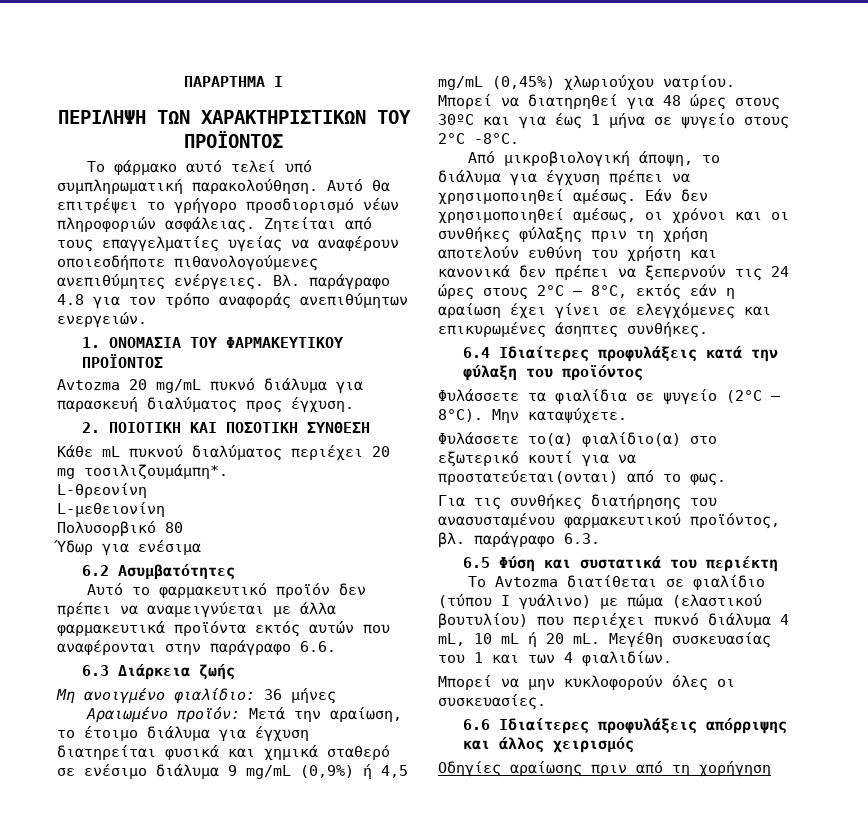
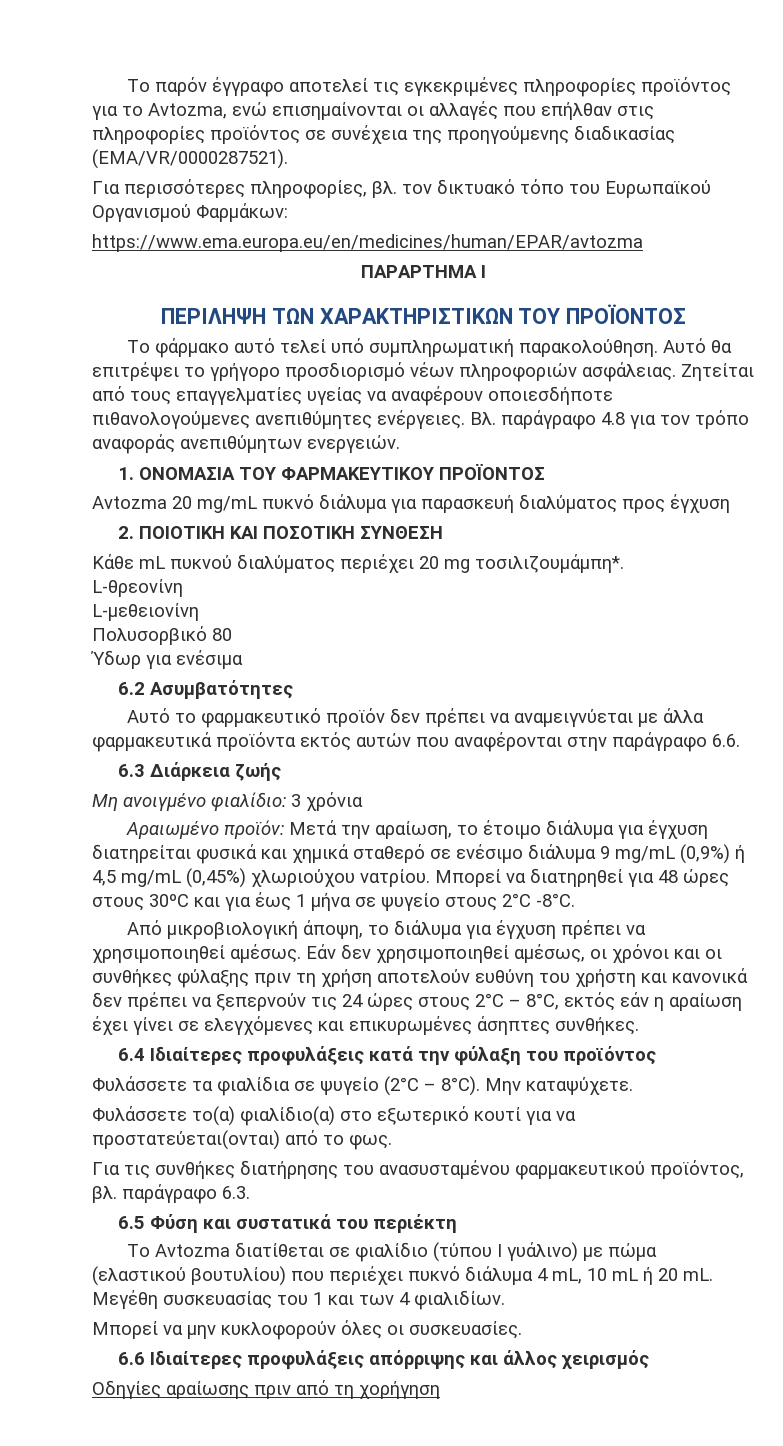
+ Το παρόν έγγραφο αποτελεί τις εγκεκριμένες πληροφορίες προϊόντος για το Avtozma, ενώ επισημαίνονται οι αλλαγές που επήλθαν στις πληροφορίες προϊόντος σε συνέχεια της προηγούμενης διαδικασίας (EMA/VR/0000287521).
+ Για περισσότερες πληροφορίες, βλ. τον δικτυακό τόπο του Ευρωπαϊκού Οργανισμού Φαρμάκων:
+ https://www.ema.europa.eu/en/medicines/human/EPAR/avtozma
- Avtozma 20 mg/mL πυκνό διάλυμα για παρασκευή διαλύματος προς έγχυση.
+ Avtozma 20 mg/mL πυκνό διάλυμα για παρασκευή διαλύματος προς έγχυση
- Μη ανοιγμένο φιαλίδιο: 36 μήνες
+ Μη ανοιγμένο φιαλίδιο: 3 χρόνια

